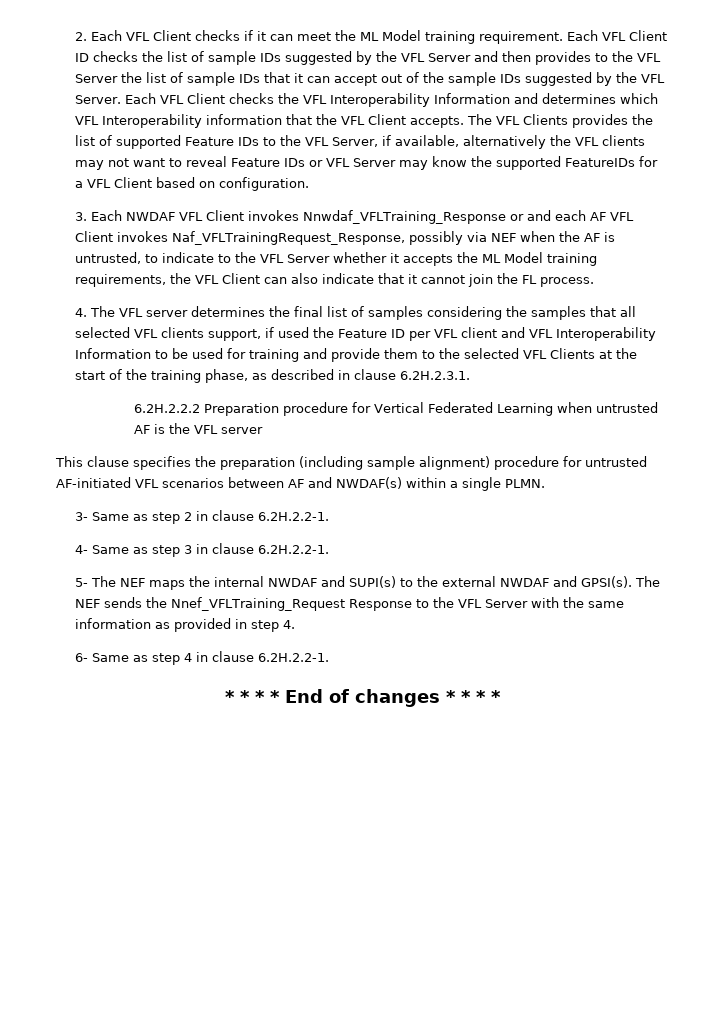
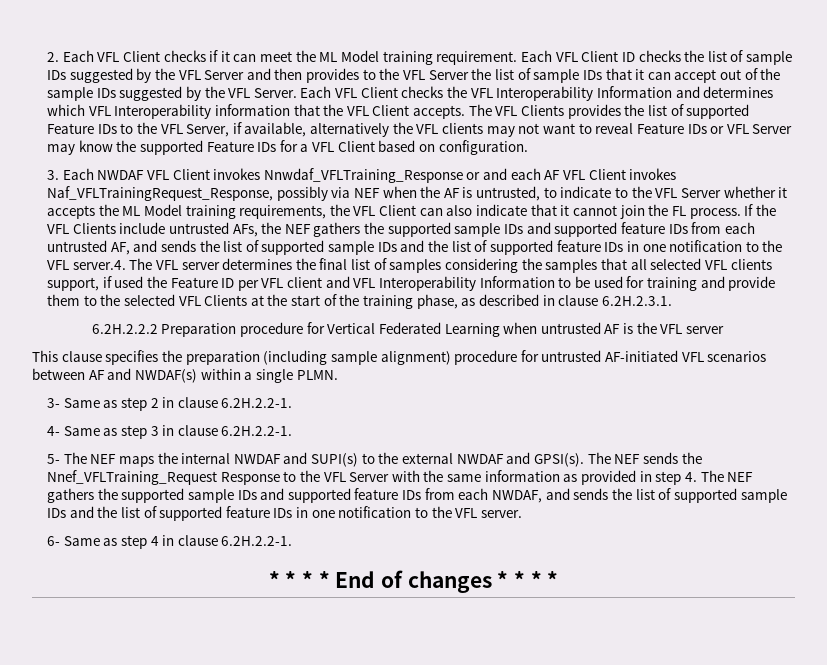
- The VFL Clients provides the list of supported Feature IDs to the VFL Server, if available, alternatively the VFL clients may not want to reveal Feature IDs or VFL Server may know the supported FeatureIDs for a VFL Client based on configuration.
+ The VFL Clients provides the list of supported Feature IDs to the VFL Server, if available, alternatively the VFL clients may not want to reveal Feature IDs or VFL Server may know the supported Feature IDs for a VFL Client based on configuration.
- 3. Each NWDAF VFL Client invokes Nnwdaf_VFLTraining_Response or and each AF VFL Client invokes Naf_VFLTrainingRequest_Response, possibly via NEF when the AF is untrusted, to indicate to the VFL Server whether it accepts the ML Model training requirements, the VFL Client can also indicate that it cannot join the FL process.
- 4. The VFL server determines the final list of samples considering the samples that all selected VFL clients support, if used the Feature ID per VFL client and VFL Interoperability Information to be used for training and provide them to the selected VFL Clients at the start of the training phase, as described in clause 6.2H.2.3.1.
+ 3. Each NWDAF VFL Client invokes Nnwdaf_VFLTraining_Response or and each AF VFL Client invokes Naf_VFLTrainingRequest_Response, possibly via NEF when the AF is untrusted, to indicate to the VFL Server whether it accepts the ML Model training requirements, the VFL Client can also indicate that it cannot join the FL process. If the VFL Clients include untrusted AFs, the NEF gathers the supported sample IDs and supported feature IDs from each untrusted AF, and sends the list of supported sample IDs and the list of supported feature IDs in one notification to the VFL server.4. The VFL server determines the final list of samples considering the samples that all selected VFL clients support, if used the Feature ID per VFL client and VFL Interoperability Information to be used for training and provide them to the selected VFL Clients at the start of the training phase, as described in clause 6.2H.2.3.1.
- The NEF sends the Nnef_VFLTraining_Request Response to the VFL Server with the same information as provided in step 4.
+ The NEF sends the Nnef_VFLTraining_Request Response to the VFL Server with the same information as provided in step 4. The NEF gathers the supported sample IDs and supported feature IDs from each NWDAF, and sends the list of supported sample IDs and the list of supported feature IDs in one notification to the VFL server.

